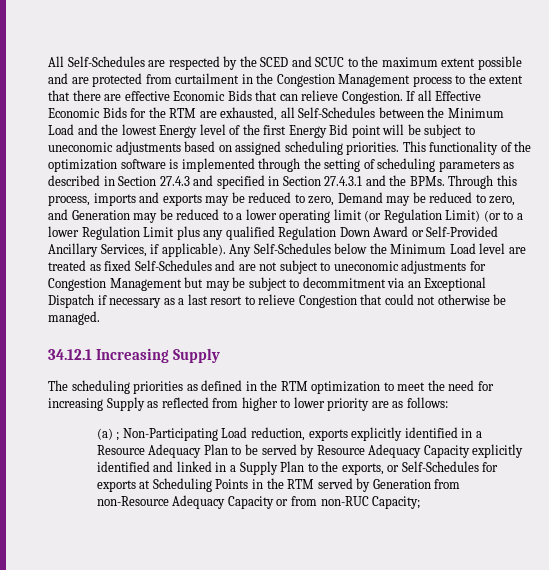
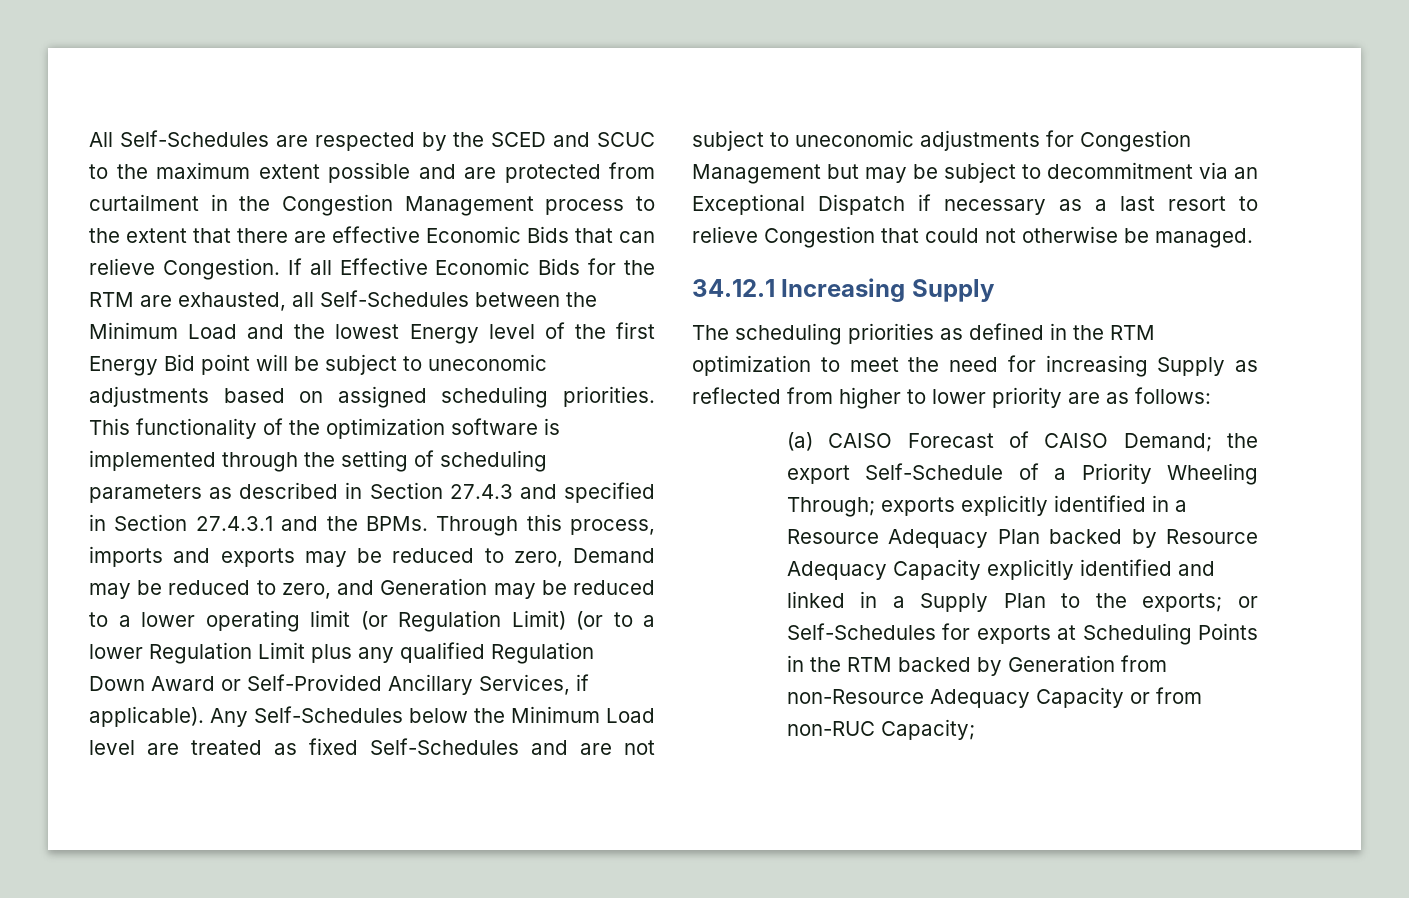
- (a) ; Non-Participating Load reduction, exports explicitly identified in a Resource Adequacy Plan to be served by Resource Adequacy Capacity explicitly identified and linked in a Supply Plan to the exports, or Self-Schedules for exports at Scheduling Points in the RTM served by Generation from non-Resource Adequacy Capacity or from non-RUC Capacity;
+ (a) CAISO Forecast of CAISO Demand; the export Self-Schedule of a Priority Wheeling Through; exports explicitly identified in a Resource Adequacy Plan backed by Resource Adequacy Capacity explicitly identified and linked in a Supply Plan to the exports; or Self-Schedules for exports at Scheduling Points in the RTM backed by Generation from non-Resource Adequacy Capacity or from non-RUC Capacity;

